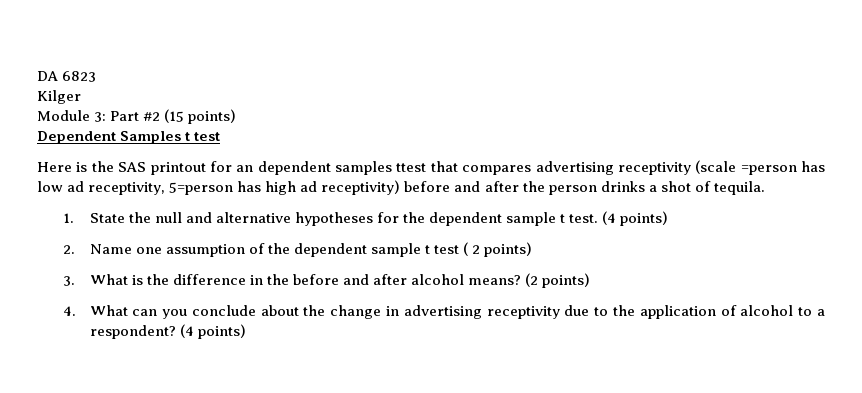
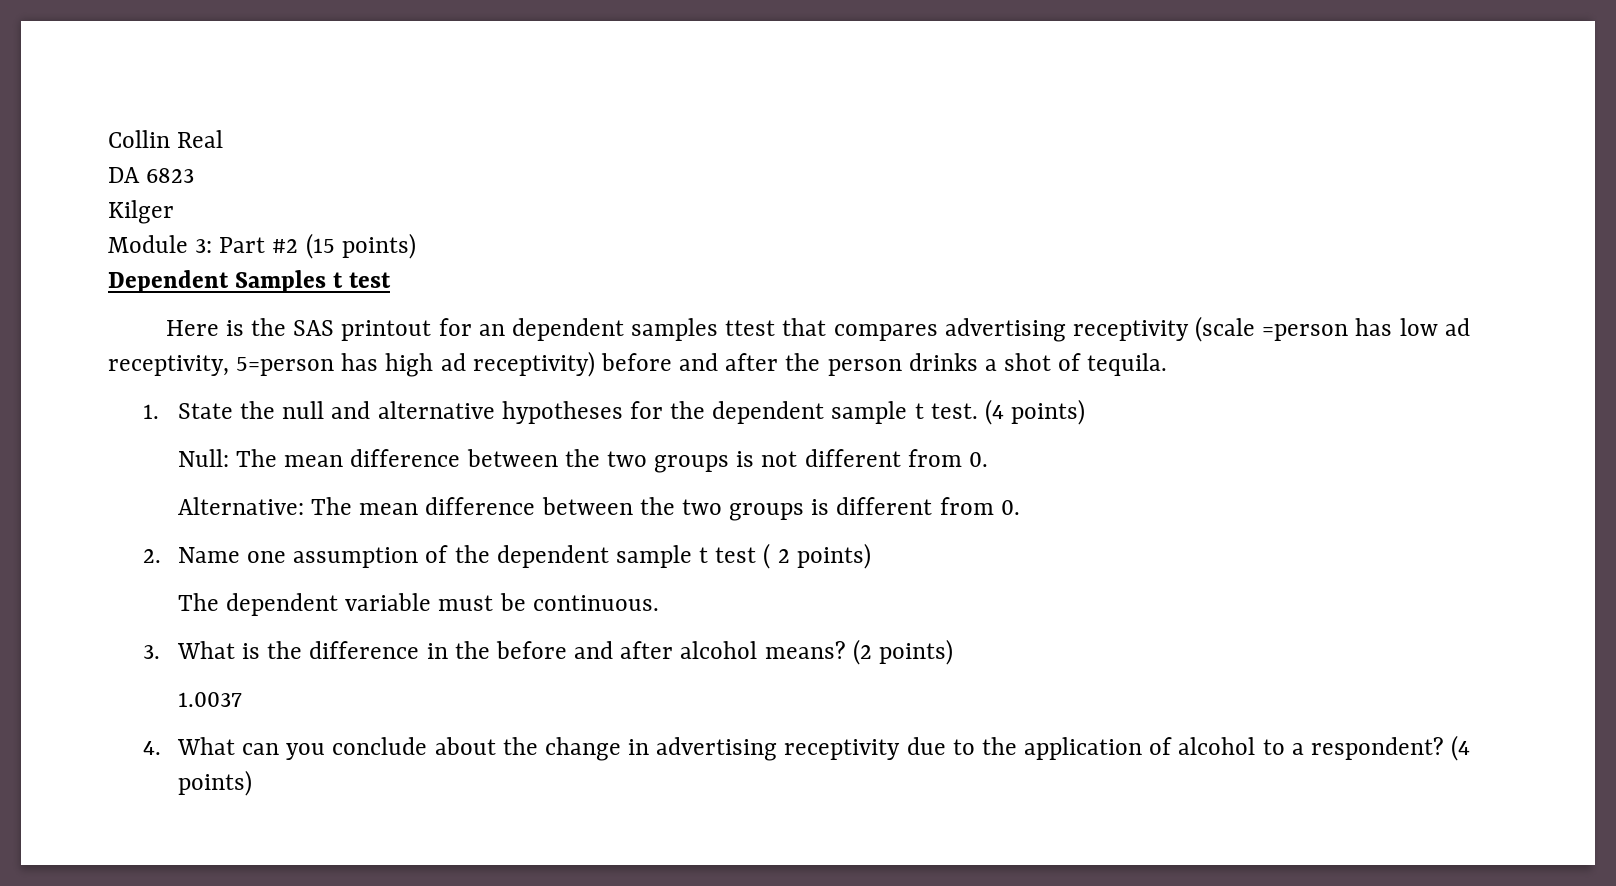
+ Collin Real
+ Null: The mean difference between the two groups is not different from 0.
+ Alternative: The mean difference between the two groups is different from 0.
+ The dependent variable must be continuous.
+ 1.0037

